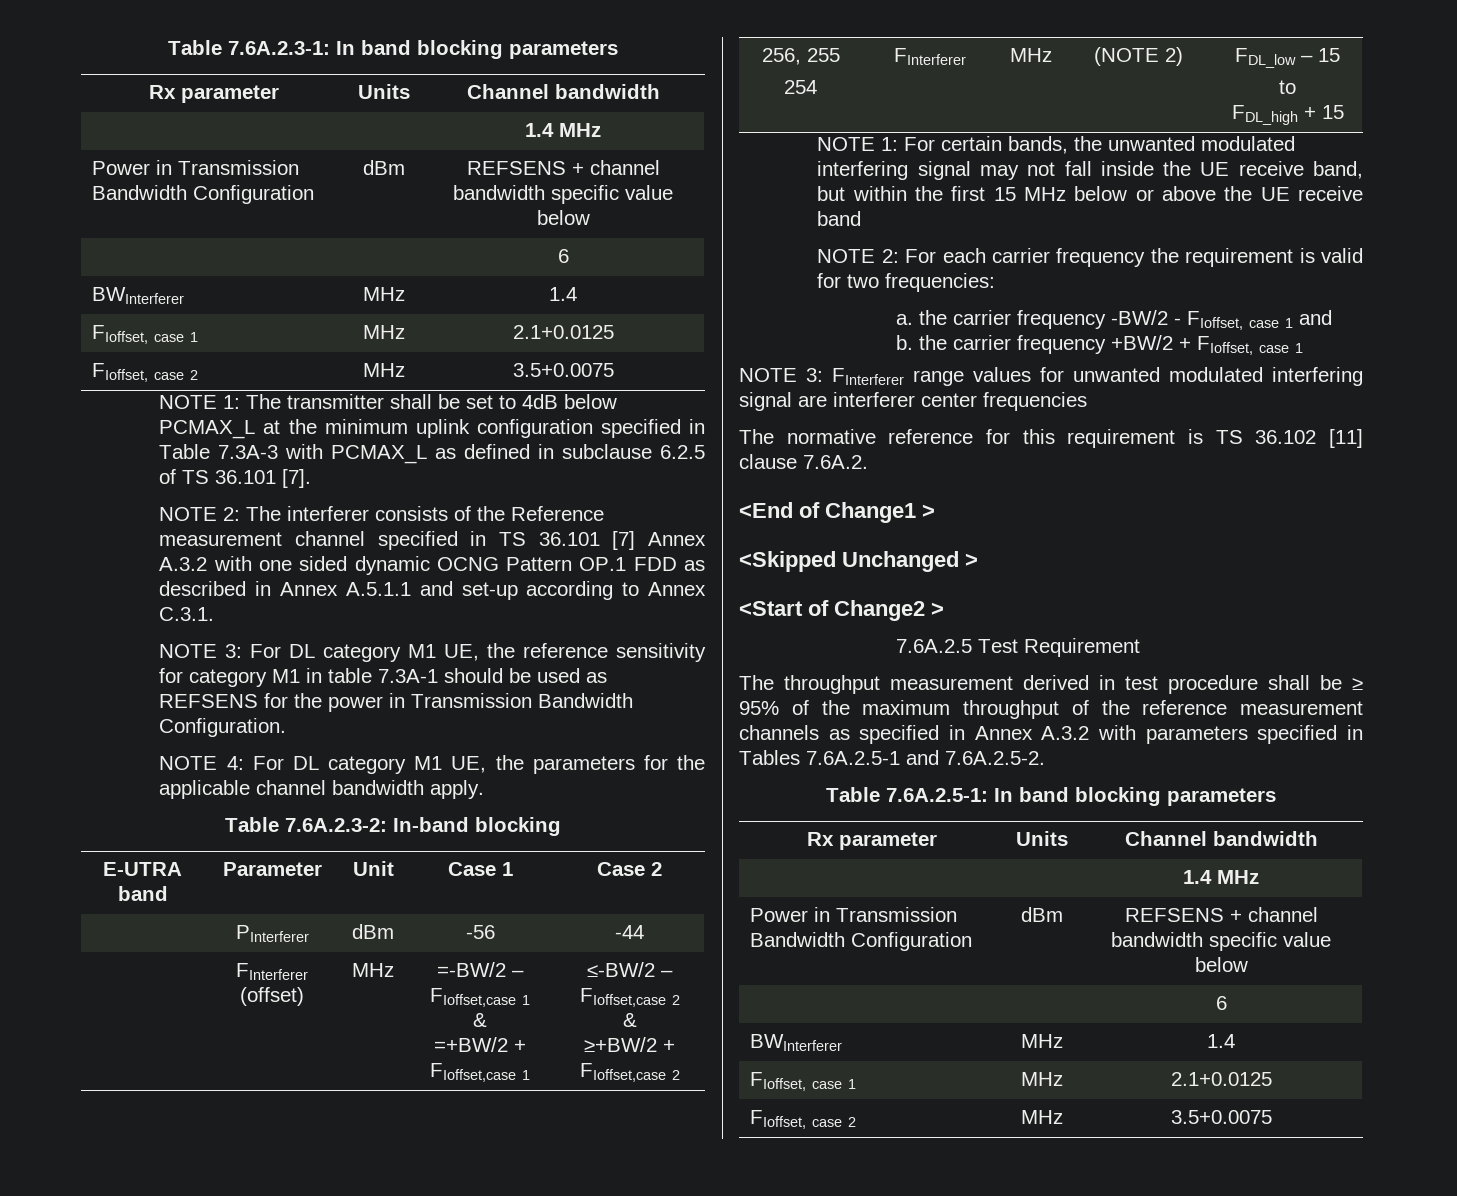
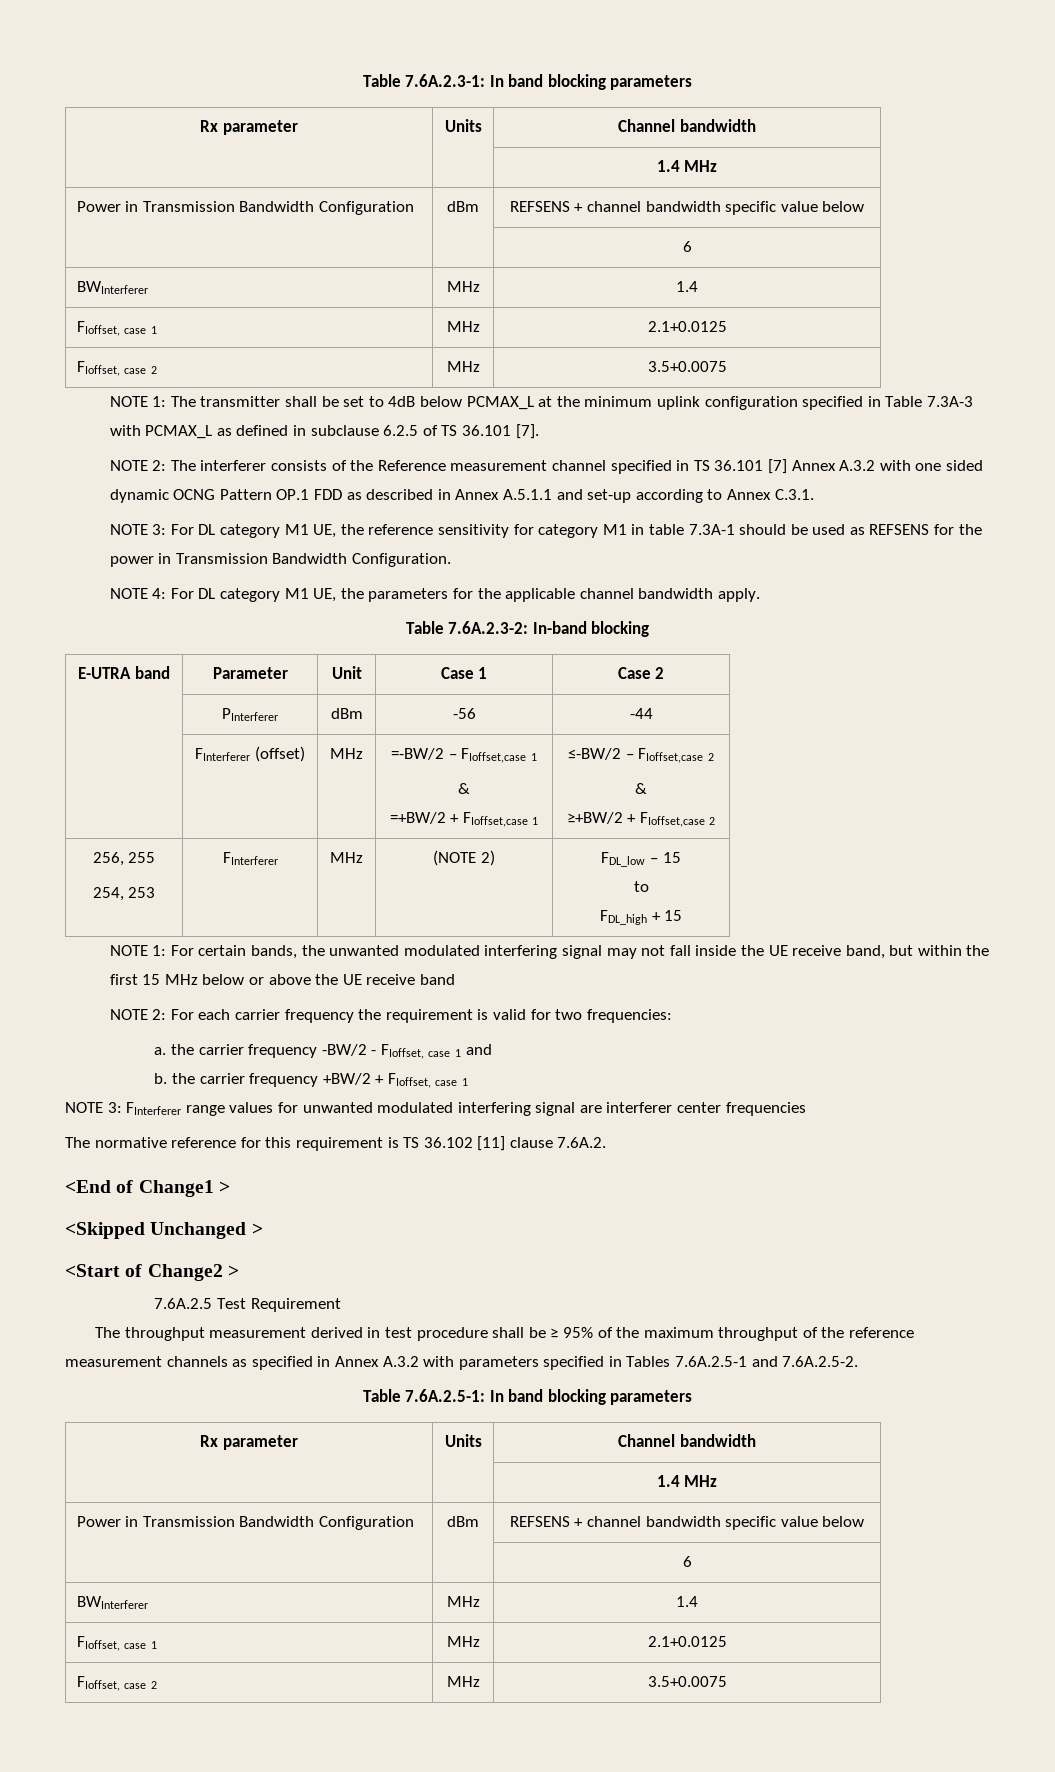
  256, 255
- 254 | FInterferer | MHz | (NOTE 2) | FDL_low – 15
+ 254, 253 | FInterferer | MHz | (NOTE 2) | FDL_low – 15

